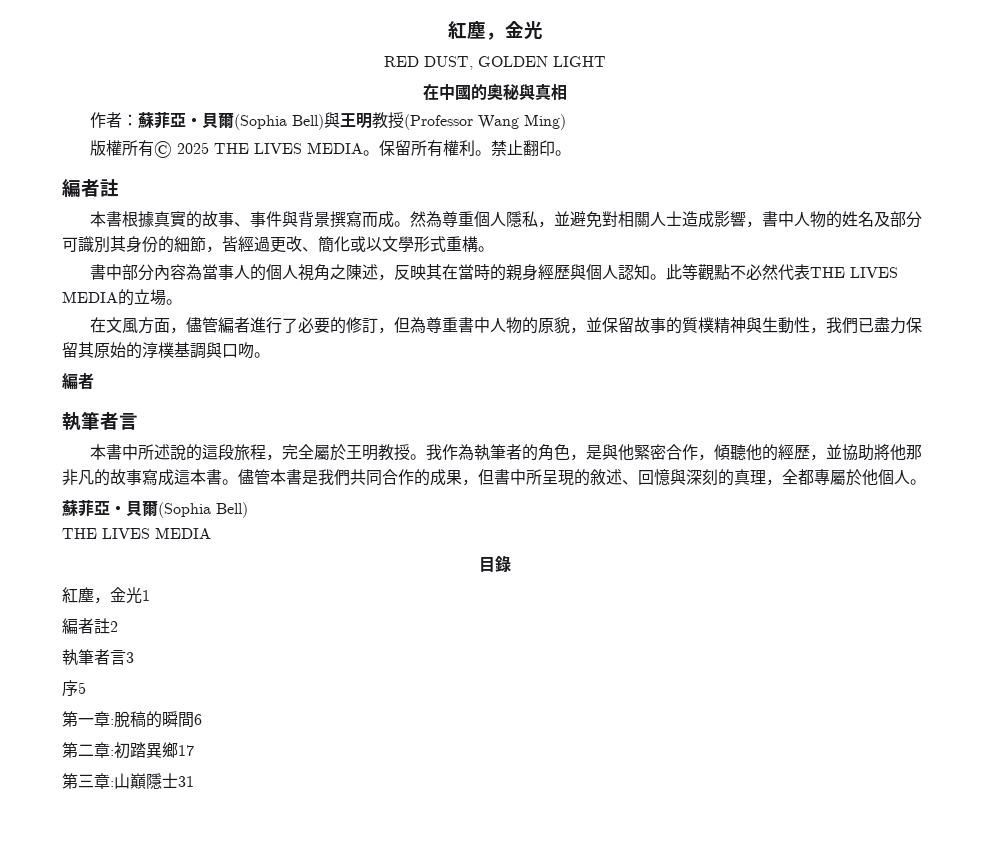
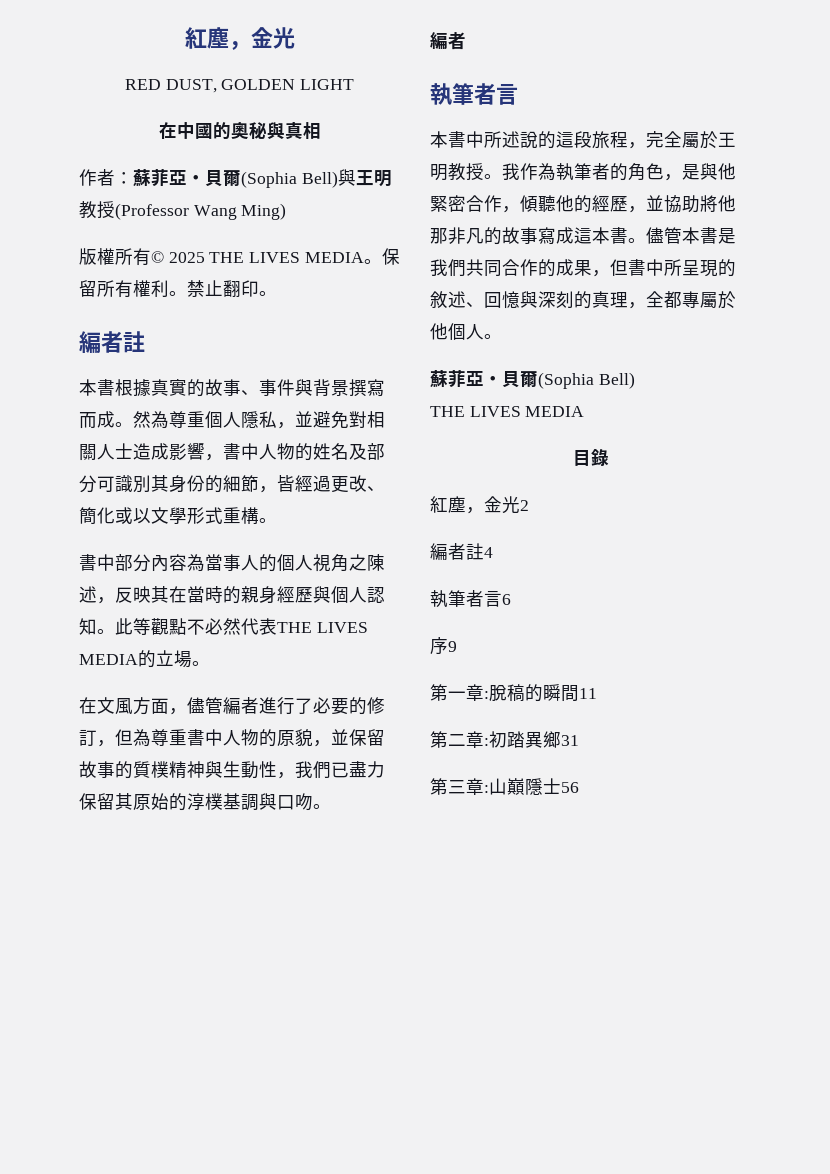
- 紅塵，金光1
- 編者註2
- 執筆者言3
+ 紅塵，金光2
+ 編者註4
+ 執筆者言6
- 序5
+ 序9
- 第一章:脫稿的瞬間6
+ 第一章:脫稿的瞬間11
- 第二章:初踏異鄉17
+ 第二章:初踏異鄉31
- 第三章:山巔隱士31
+ 第三章:山巔隱士56

